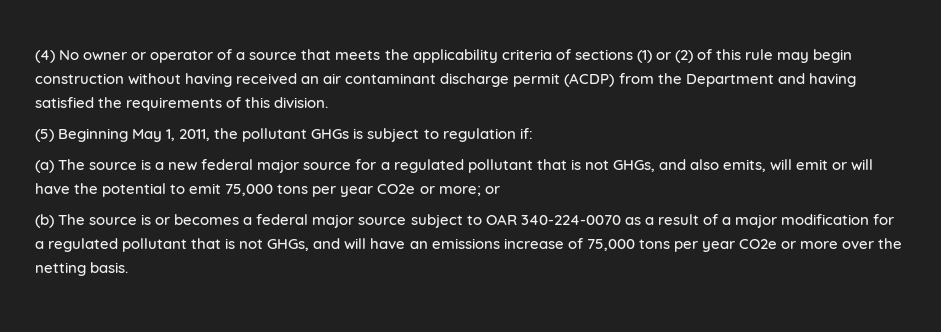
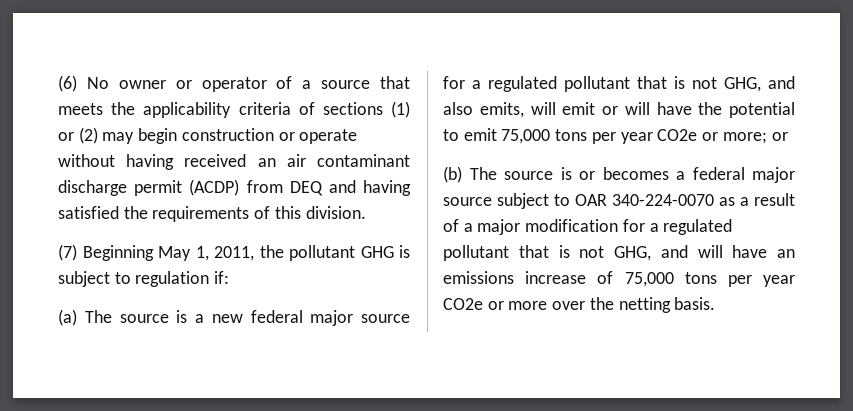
- (4) No owner or operator of a source that meets the applicability criteria of sections (1) or (2) of this rule may begin construction without having received an air contaminant discharge permit (ACDP) from the Department and having satisfied the requirements of this division.
+ (6) No owner or operator of a source that meets the applicability criteria of sections (1) or (2) may begin construction or operate without having received an air contaminant discharge permit (ACDP) from DEQ and having satisfied the requirements of this division.
- (5) Beginning May 1, 2011, the pollutant GHGs is subject to regulation if:
+ (7) Beginning May 1, 2011, the pollutant GHG is subject to regulation if:
- (a) The source is a new federal major source for a regulated pollutant that is not GHGs, and also emits, will emit or will have the potential to emit 75,000 tons per year CO2e or more; or
+ (a) The source is a new federal major source for a regulated pollutant that is not GHG, and also emits, will emit or will have the potential to emit 75,000 tons per year CO2e or more; or
- (b) The source is or becomes a federal major source subject to OAR 340-224-0070 as a result of a major modification for a regulated pollutant that is not GHGs, and will have an emissions increase of 75,000 tons per year CO2e or more over the netting basis.
+ (b) The source is or becomes a federal major source subject to OAR 340-224-0070 as a result of a major modification for a regulated pollutant that is not GHG, and will have an emissions increase of 75,000 tons per year CO2e or more over the netting basis.

